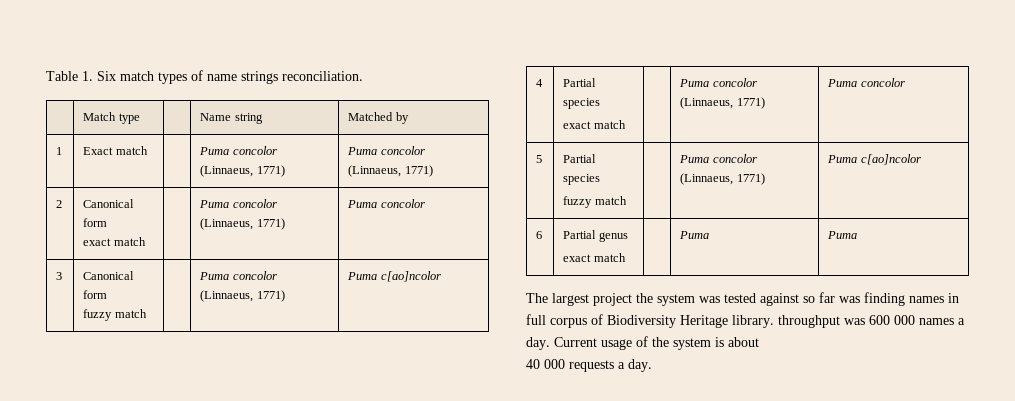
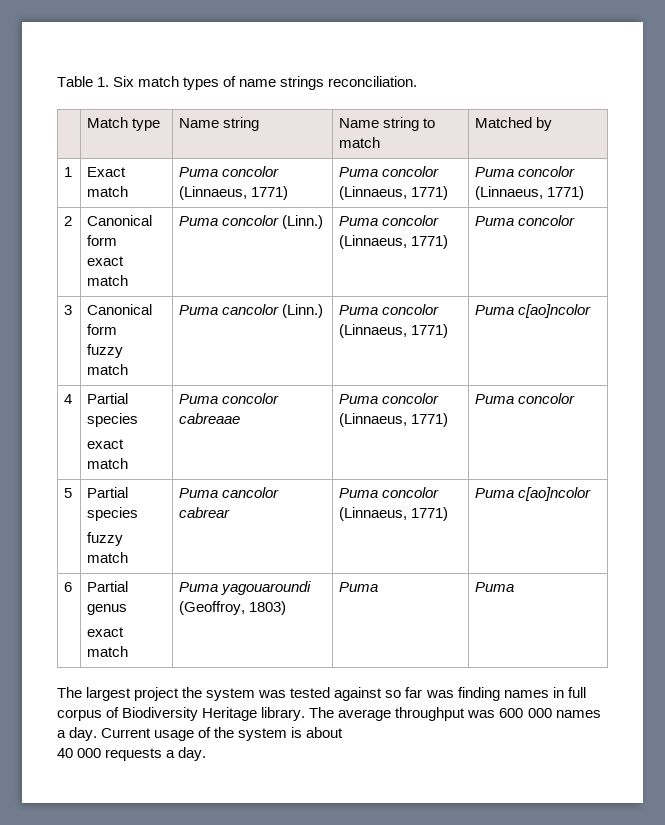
- | Match type | | Name string | Matched by
+ | Match type | Name string | Name string to match | Matched by
- 1 | Exact match | | Puma concolor (Linnaeus, 1771) | Puma concolor (Linnaeus, 1771)
+ 1 | Exact match | Puma concolor (Linnaeus, 1771) | Puma concolor (Linnaeus, 1771) | Puma concolor (Linnaeus, 1771)
  2 | Canonical form
- exact match | | Puma concolor (Linnaeus, 1771) | Puma concolor
+ exact match | Puma concolor (Linn.) | Puma concolor (Linnaeus, 1771) | Puma concolor
  3 | Canonical form
- fuzzy match | | Puma concolor (Linnaeus, 1771) | Puma c[ao]ncolor
+ fuzzy match | Puma cancolor (Linn.) | Puma concolor (Linnaeus, 1771) | Puma c[ao]ncolor
  4 | Partial species
- exact match | | Puma concolor (Linnaeus, 1771) | Puma concolor
+ exact match | Puma concolor cabreaae | Puma concolor (Linnaeus, 1771) | Puma concolor
  5 | Partial species
- fuzzy match | | Puma concolor (Linnaeus, 1771) | Puma c[ao]ncolor
+ fuzzy match | Puma cancolor cabrear | Puma concolor (Linnaeus, 1771) | Puma c[ao]ncolor
  6 | Partial genus
- exact match | | Puma | Puma
+ exact match | Puma yagouaroundi (Geoffroy, 1803) | Puma | Puma
- The largest project the system was tested against so far was finding names in full corpus of Biodiversity Heritage library. throughput was 600 000 names a day.
+ The largest project the system was tested against so far was finding names in full corpus of Biodiversity Heritage library. The average throughput was 600 000 names a day.

